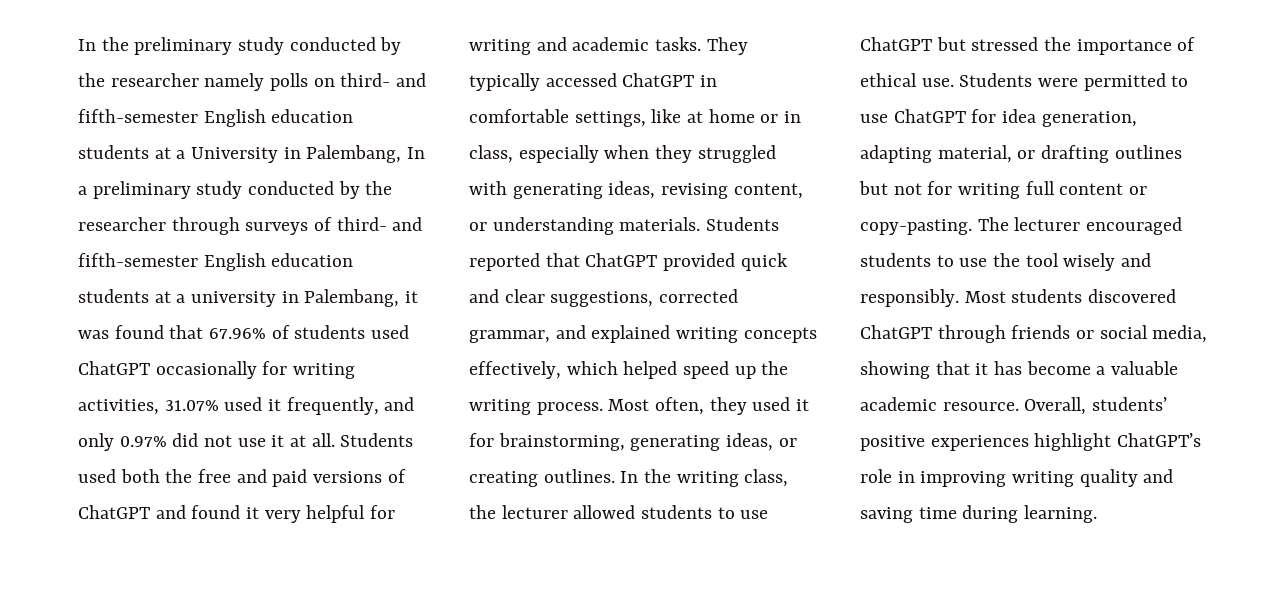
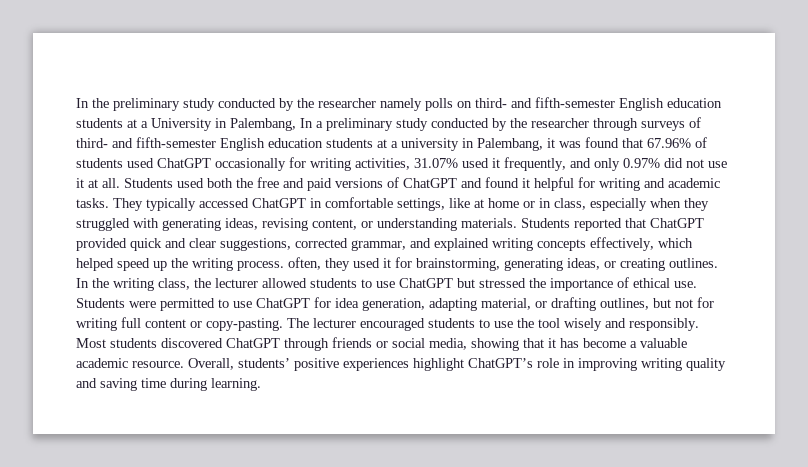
- Students used both the free and paid versions of ChatGPT and found it very helpful for writing and academic tasks.
+ Students used both the free and paid versions of ChatGPT and found it helpful for writing and academic tasks.
- Students reported that ChatGPT provided quick and clear suggestions, corrected grammar, and explained writing concepts effectively, which helped speed up the writing process. Most often, they used it for brainstorming, generating ideas, or creating outlines.
+ Students reported that ChatGPT provided quick and clear suggestions, corrected grammar, and explained writing concepts effectively, which helped speed up the writing process. often, they used it for brainstorming, generating ideas, or creating outlines.
- Students were permitted to use ChatGPT for idea generation, adapting material, or drafting outlines but not for writing full content or copy-pasting.
+ Students were permitted to use ChatGPT for idea generation, adapting material, or drafting outlines, but not for writing full content or copy-pasting.

